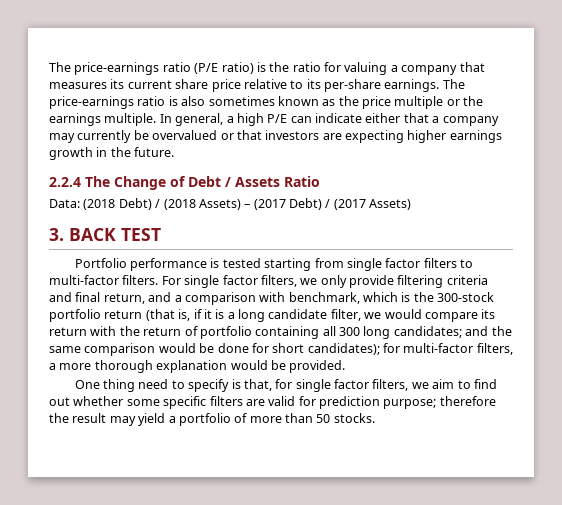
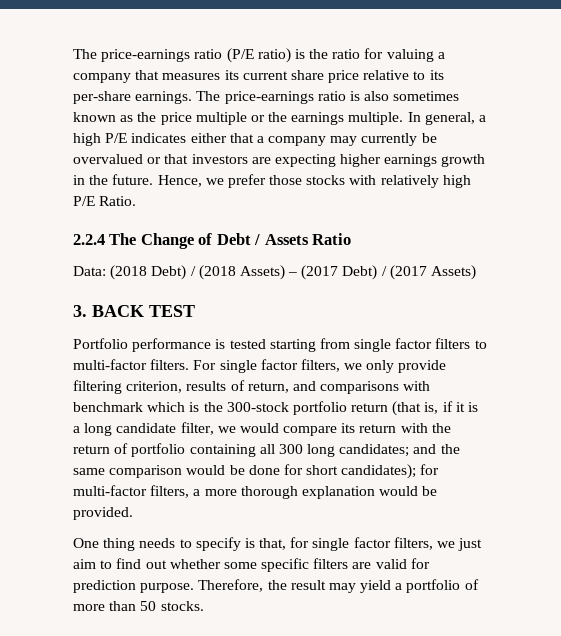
- In general, a high P/E can indicate either that a company may currently be overvalued or that investors are expecting higher earnings growth in the future.
+ In general, a high P/E indicates either that a company may currently be overvalued or that investors are expecting higher earnings growth in the future. Hence, we prefer those stocks with relatively high P/E Ratio.
- For single factor filters, we only provide filtering criteria and final return, and a comparison with benchmark, which is the 300-stock portfolio return (that is, if it is a long candidate filter, we would compare its return with the return of portfolio containing all 300 long candidates; and the same comparison would be done for short candidates); for multi-factor filters, a more thorough explanation would be provided.
+ For single factor filters, we only provide filtering criterion, results of return, and comparisons with benchmark which is the 300-stock portfolio return (that is, if it is a long candidate filter, we would compare its return with the return of portfolio containing all 300 long candidates; and the same comparison would be done for short candidates); for multi-factor filters, a more thorough explanation would be provided.
- One thing need to specify is that, for single factor filters, we aim to find out whether some specific filters are valid for prediction purpose; therefore the result may yield a portfolio of more than 50 stocks.
+ One thing needs to specify is that, for single factor filters, we just aim to find out whether some specific filters are valid for prediction purpose. Therefore, the result may yield a portfolio of more than 50 stocks.

